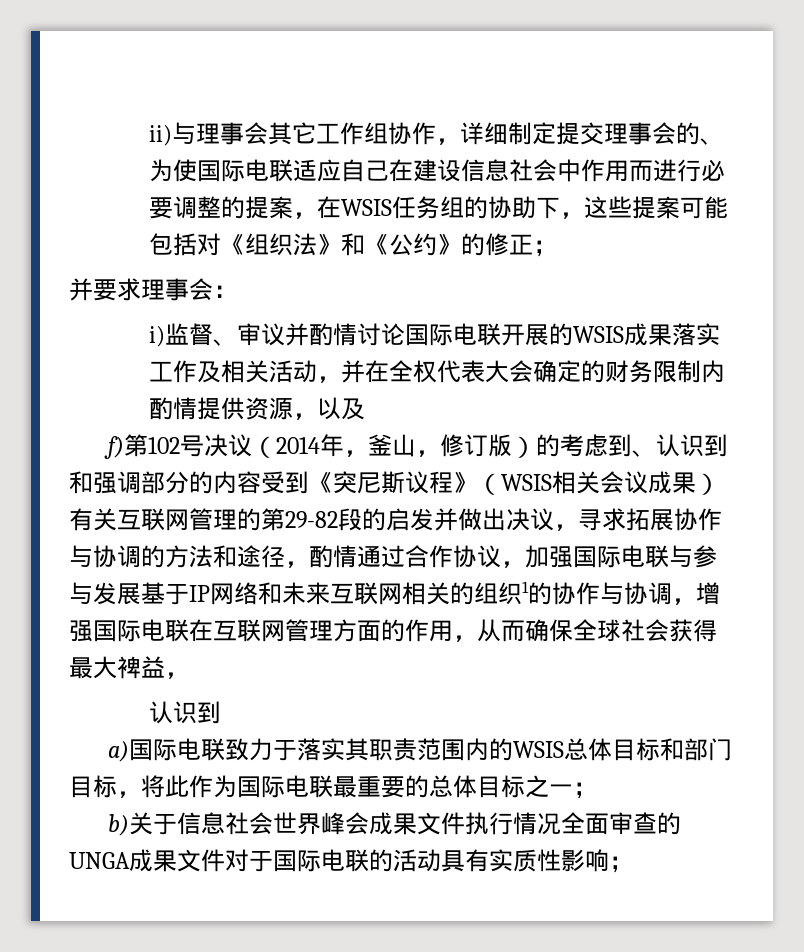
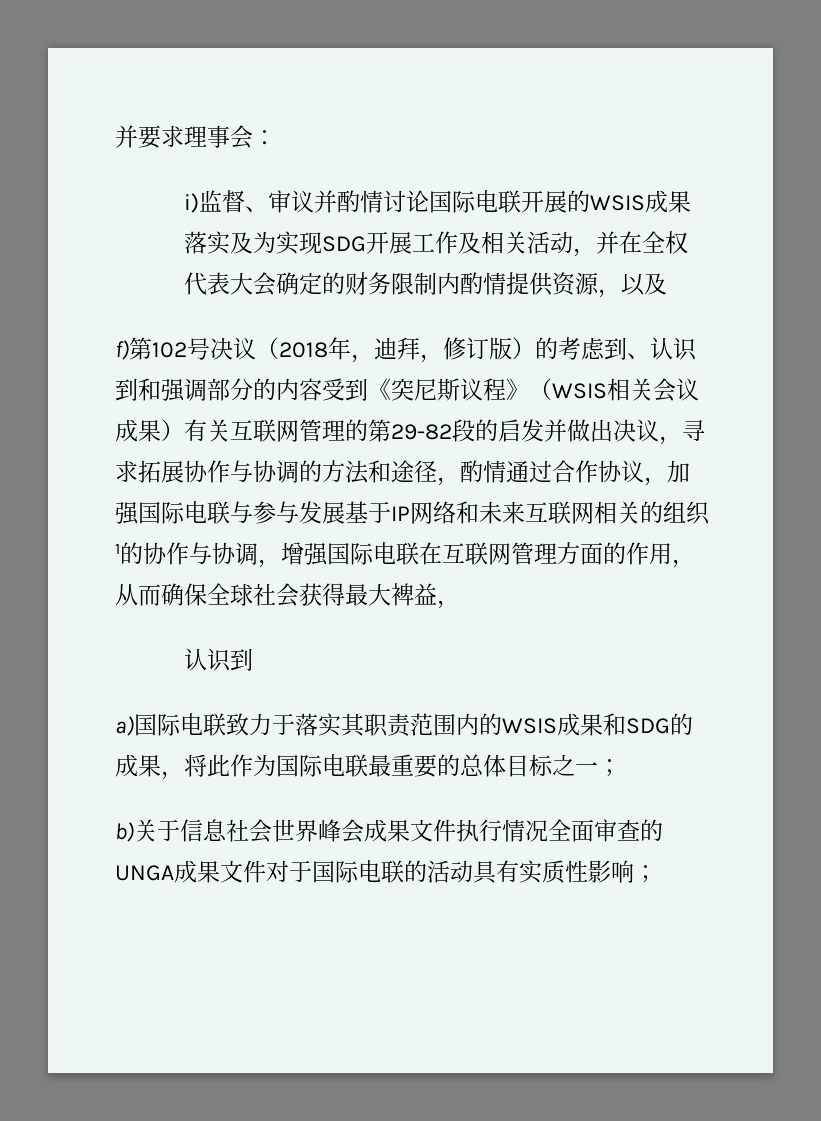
- ii)与理事会其它工作组协作，详细制定提交理事会的、为使国际电联适应自己在建设信息社会中作用而进行必要调整的提案，在WSIS任务组的协助下，这些提案可能包括对《组织法》和《公约》的修正；
- i)监督、审议并酌情讨论国际电联开展的WSIS成果落实工作及相关活动，并在全权代表大会确定的财务限制内酌情提供资源，以及
+ i)监督、审议并酌情讨论国际电联开展的WSIS成果落实及为实现SDG开展工作及相关活动，并在全权代表大会确定的财务限制内酌情提供资源，以及
- f)第102号决议（2014年，釜山，修订版）的考虑到、认识到和强调部分的内容受到《突尼斯议程》（WSIS相关会议成果）有关互联网管理的第29-82段的启发并做出决议，寻求拓展协作与协调的方法和途径，酌情通过合作协议，加强国际电联与参与发展基于IP网络和未来互联网相关的组织1的协作与协调，增强国际电联在互联网管理方面的作用，从而确保全球社会获得最大裨益，
+ f)第102号决议（2018年，迪拜，修订版）的考虑到、认识到和强调部分的内容受到《突尼斯议程》（WSIS相关会议成果）有关互联网管理的第29-82段的启发并做出决议，寻求拓展协作与协调的方法和途径，酌情通过合作协议，加强国际电联与参与发展基于IP网络和未来互联网相关的组织1的协作与协调，增强国际电联在互联网管理方面的作用，从而确保全球社会获得最大裨益，
- a)国际电联致力于落实其职责范围内的WSIS总体目标和部门目标，将此作为国际电联最重要的总体目标之一；
+ a)国际电联致力于落实其职责范围内的WSIS成果和SDG的成果，将此作为国际电联最重要的总体目标之一；

